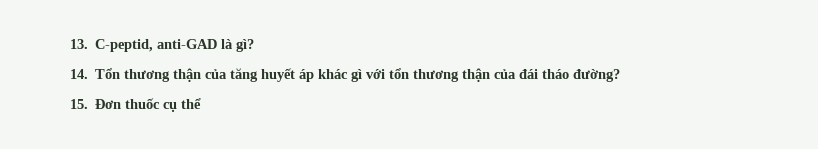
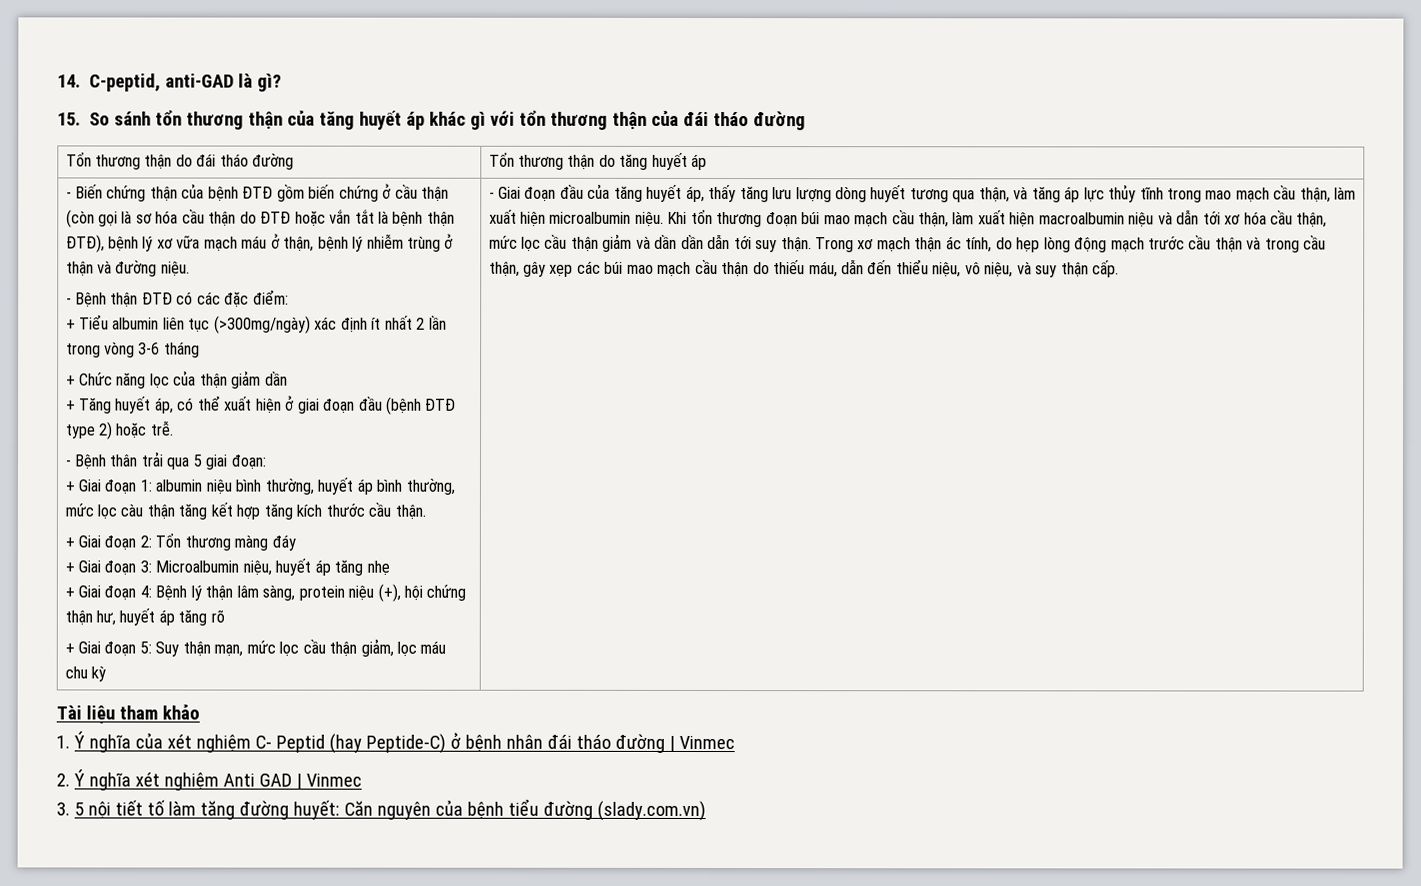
- 13. C-peptid, anti-GAD là gì?
+ 14. C-peptid, anti-GAD là gì?
- 14. Tổn thương thận của tăng huyết áp khác gì với tổn thương thận của đái tháo đường?
- 15. Đơn thuốc cụ thể
+ 15. So sánh tổn thương thận của tăng huyết áp khác gì với tổn thương thận của đái tháo đường
+ Tổn thương thận do đái tháo đường | Tổn thương thận do tăng huyết áp
+ - Biến chứng thận của bệnh ĐTĐ gồm biến chứng ở cầu thận (còn gọi là sơ hóa cầu thận do ĐTĐ hoặc vắn tắt là bệnh thận ĐTĐ), bệnh lý xơ vữa mạch máu ở thận, bệnh lý nhiễm trùng ở thận và đường niệu.
+ - Bệnh thận ĐTĐ có các đặc điểm:
+ + Tiểu albumin liên tục (>300mg/ngày) xác định ít nhất 2 lần trong vòng 3-6 tháng
+ + Chức năng lọc của thận giảm dần
+ + Tăng huyết áp, có thể xuất hiện ở giai đoạn đầu (bệnh ĐTĐ type 2) hoặc trễ.
+ - Bệnh thân trải qua 5 giai đoạn:
+ + Giai đoạn 1: albumin niệu bình thường, huyết áp bình thường, mức lọc càu thận tăng kết hợp tăng kích thước cầu thận.
+ + Giai đoạn 2: Tổn thương màng đáy
+ + Giai đoạn 3: Microalbumin niệu, huyết áp tăng nhẹ
+ + Giai đoạn 4: Bệnh lý thận lâm sàng, protein niệu (+), hội chứng thận hư, huyết áp tăng rõ
+ + Giai đoạn 5: Suy thận mạn, mức lọc cầu thận giảm, lọc máu chu kỳ | - Giai đoạn đầu của tăng huyết áp, thấy tăng lưu lượng dòng huyết tương qua thận, và tăng áp lực thủy tĩnh trong mao mạch cầu thận, làm xuất hiện microalbumin niệu. Khi tổn thương đoạn búi mao mạch cầu thận, làm xuất hiện macroalbumin niệu và dẫn tới xơ hóa cầu thận, mức lọc cầu thận giảm và dần dần dẫn tới suy thận. Trong xơ mạch thận ác tính, do hẹp lòng động mạch trước cầu thận và trong cầu thận, gây xẹp các búi mao mạch cầu thận do thiếu máu, dẫn đến thiểu niệu, vô niệu, và suy thận cấp.
+ Tài liệu tham khảo
+ 1. Ý nghĩa của xét nghiệm C- Peptid (hay Peptide-C) ở bệnh nhân đái tháo đường | Vinmec
+ 2. Ý nghĩa xét nghiệm Anti GAD | Vinmec
+ 3. 5 nội tiết tố làm tăng đường huyết: Căn nguyên của bệnh tiểu đường (slady.com.vn)

